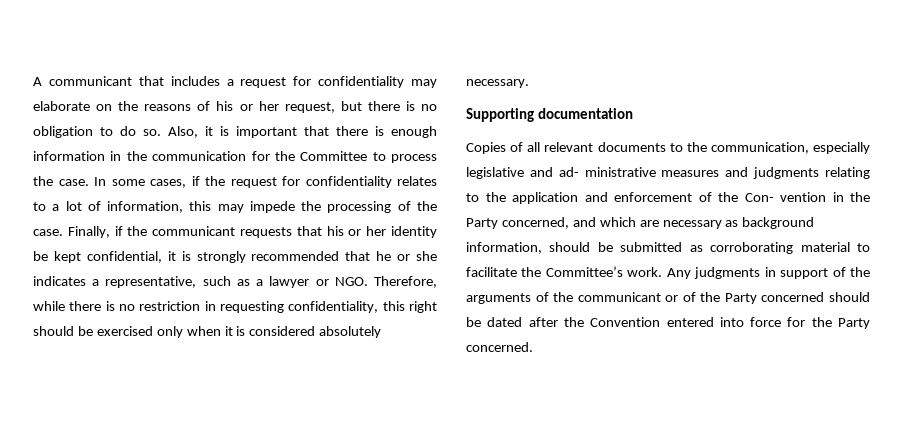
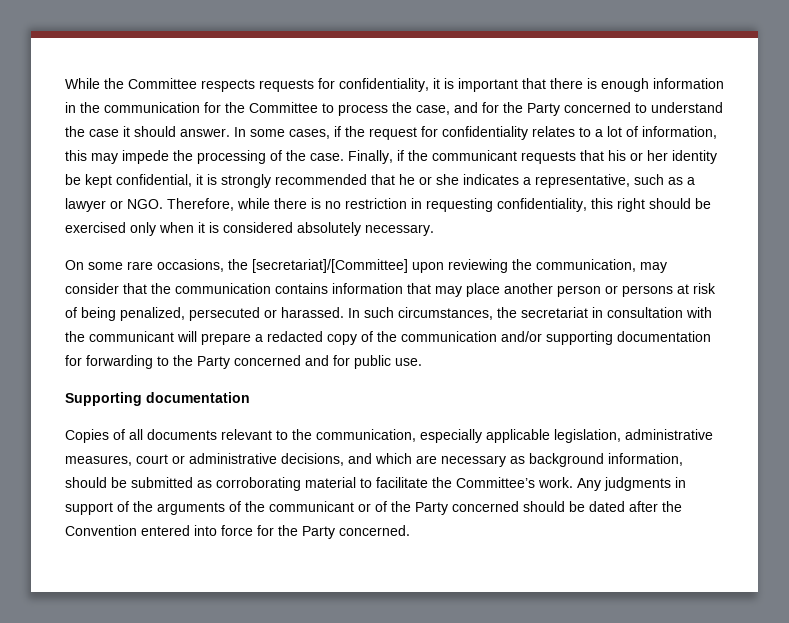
- A communicant that includes a request for confidentiality may elaborate on the reasons of his or her request, but there is no obligation to do so. Also, it is important that there is enough information in the communication for the Committee to process the case.
+ While the Committee respects requests for confidentiality, it is important that there is enough information in the communication for the Committee to process the case, and for the Party concerned to understand the case it should answer.
+ On some rare occasions, the [secretariat]/[Committee] upon reviewing the communication, may consider that the communication contains information that may place another person or persons at risk of being penalized, persecuted or harassed. In such circumstances, the secretariat in consultation with the communicant will prepare a redacted copy of the communication and/or supporting documentation for forwarding to the Party concerned and for public use.
- Copies of all relevant documents to the communication, especially legislative and ad- ministrative measures and judgments relating to the application and enforcement of the Con- vention in the Party concerned, and which are necessary as background information, should be submitted as corroborating material to facilitate the Committee’s work.
+ Copies of all documents relevant to the communication, especially applicable legislation, administrative measures, court or administrative decisions, and which are necessary as background information, should be submitted as corroborating material to facilitate the Committee’s work.

